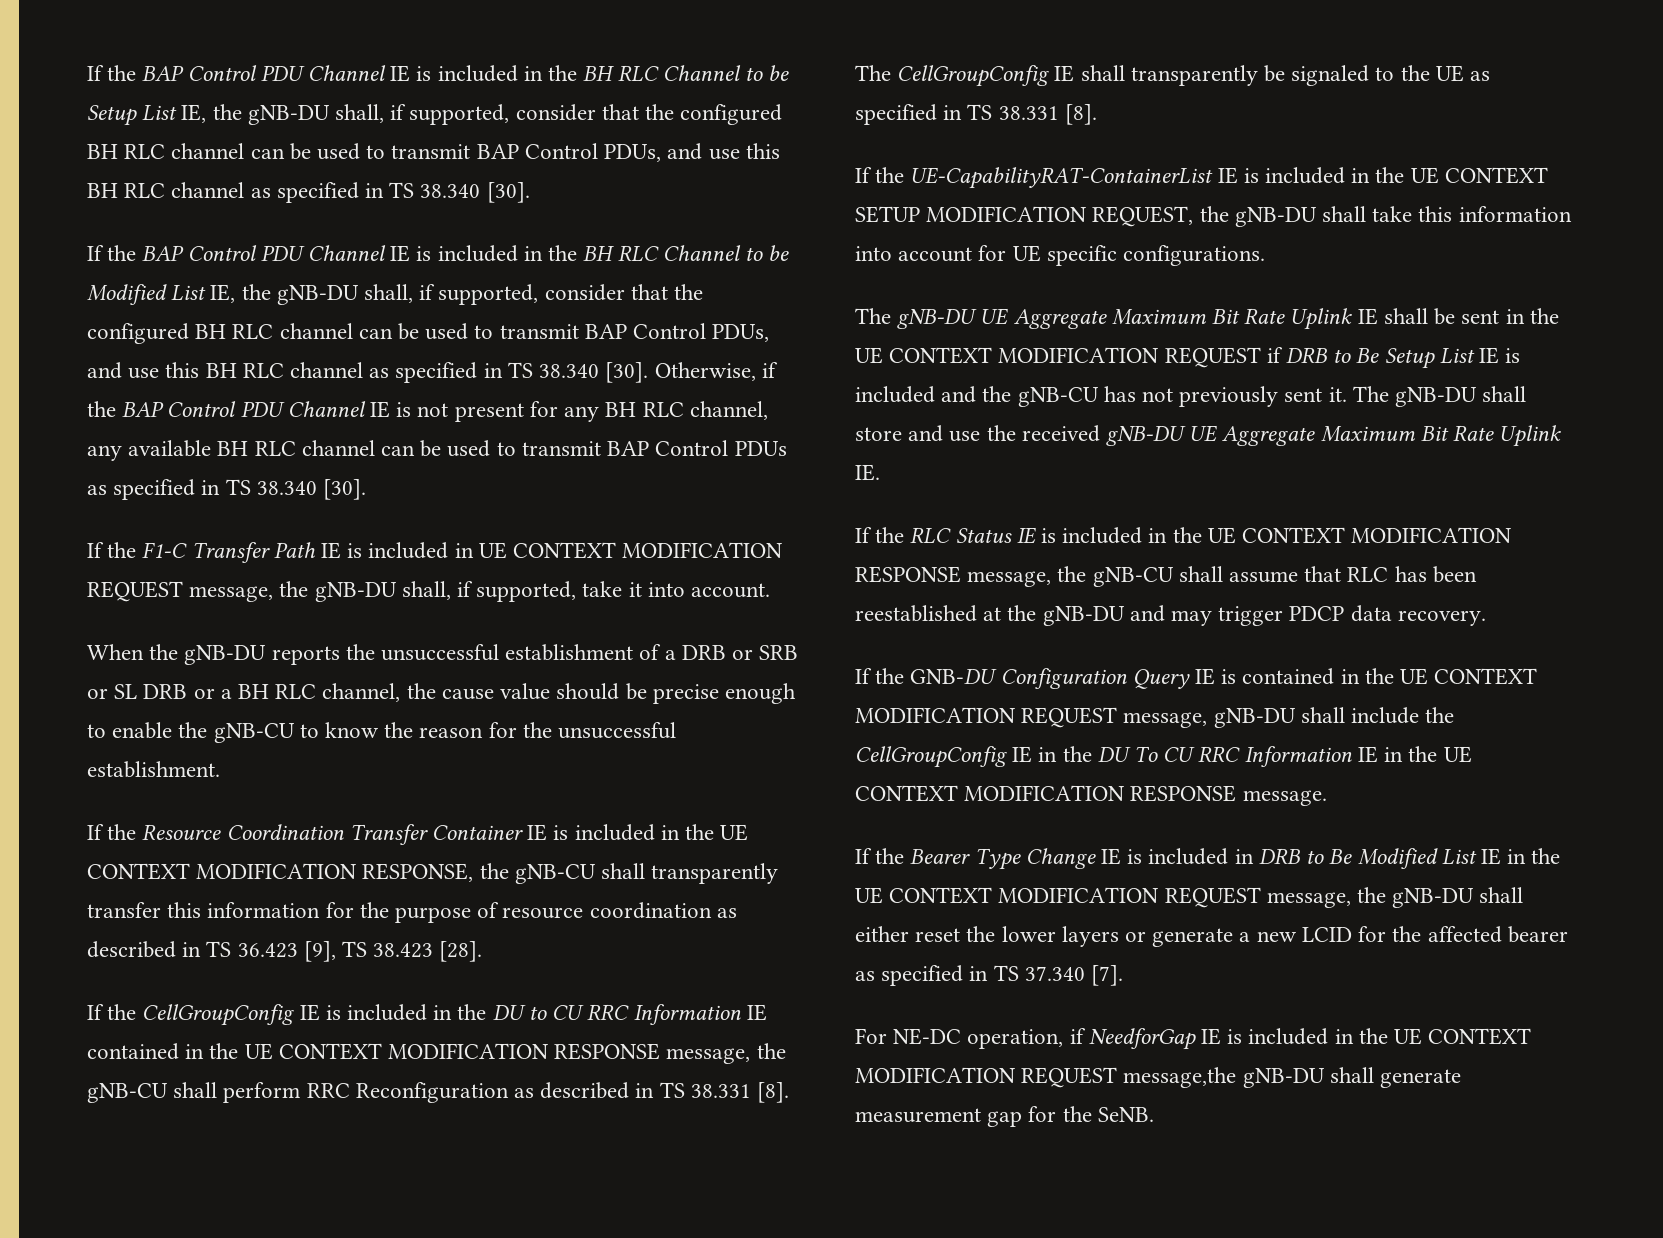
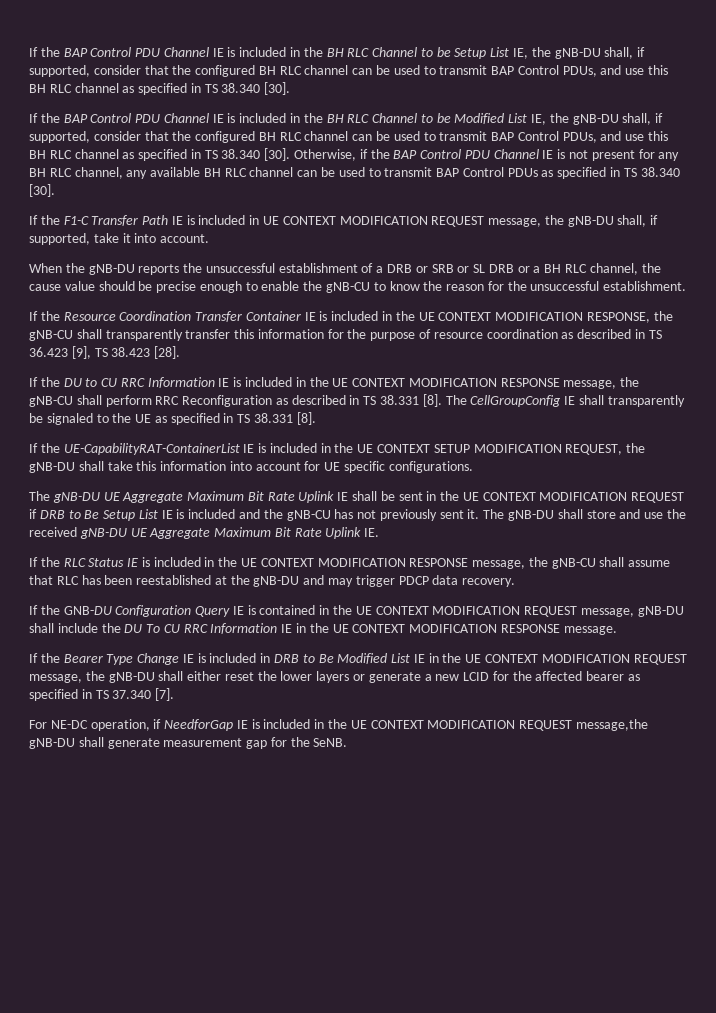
- If the CellGroupConfig IE is included in the DU to CU RRC Information IE contained in the UE CONTEXT MODIFICATION RESPONSE message, the gNB-CU shall perform RRC Reconfiguration as described in TS 38.331 [8].
+ If the DU to CU RRC Information IE is included in the UE CONTEXT MODIFICATION RESPONSE message, the gNB-CU shall perform RRC Reconfiguration as described in TS 38.331 [8].
- If the GNB-DU Configuration Query IE is contained in the UE CONTEXT MODIFICATION REQUEST message, gNB-DU shall include the CellGroupConfig IE in the DU To CU RRC Information IE in the UE CONTEXT MODIFICATION RESPONSE message.
+ If the GNB-DU Configuration Query IE is contained in the UE CONTEXT MODIFICATION REQUEST message, gNB-DU shall include the DU To CU RRC Information IE in the UE CONTEXT MODIFICATION RESPONSE message.

